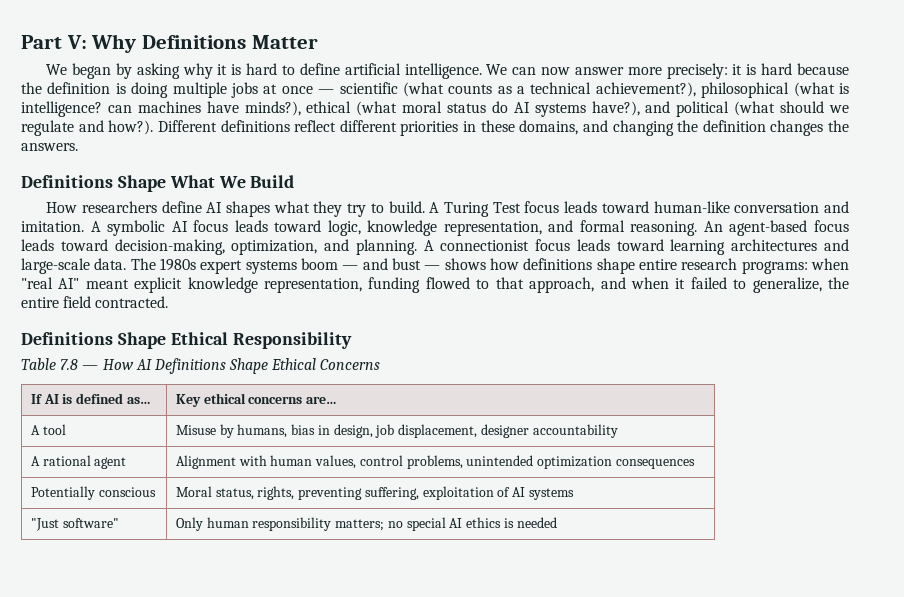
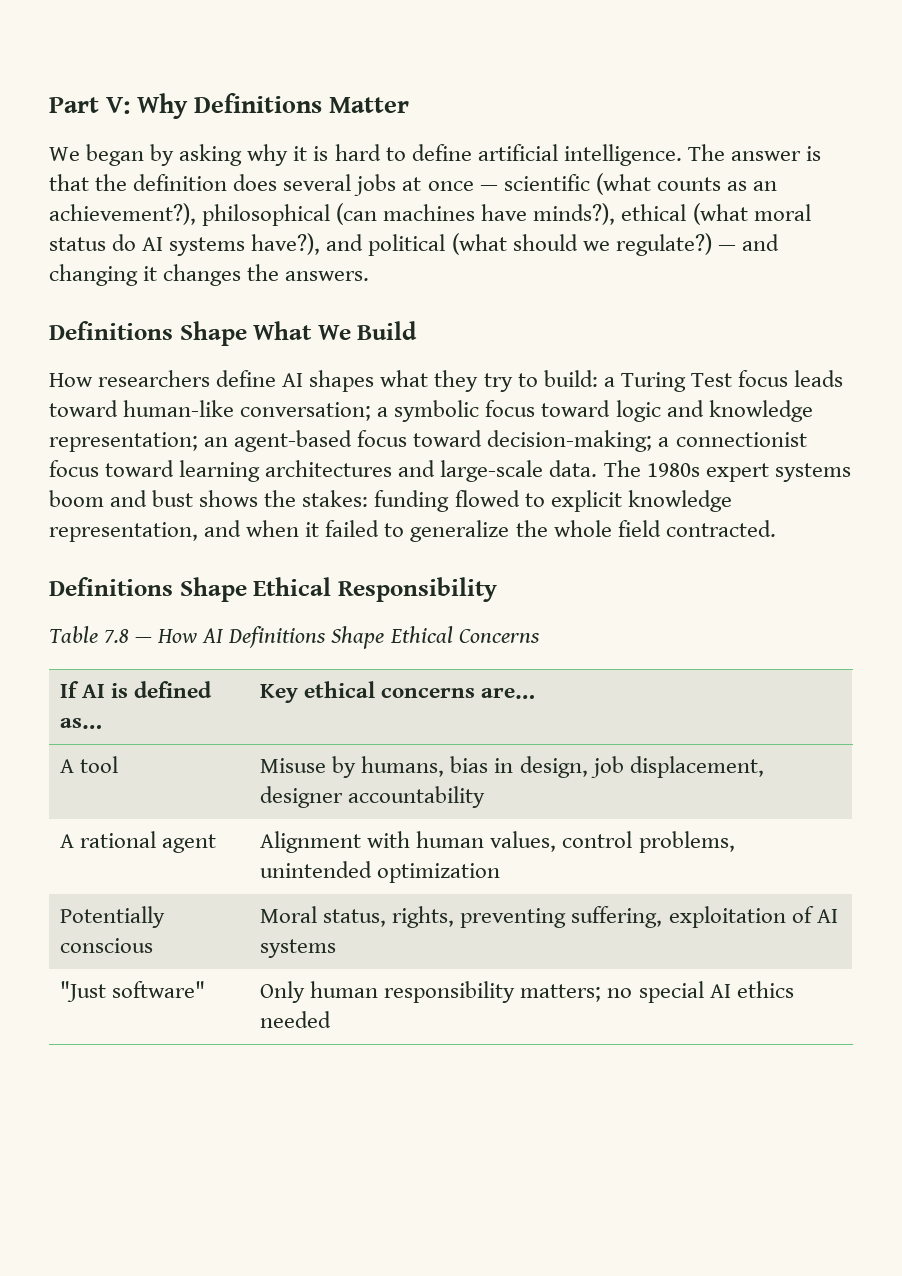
- We can now answer more precisely: it is hard because the definition is doing multiple jobs at once — scientific (what counts as a technical achievement?), philosophical (what is intelligence? can machines have minds?), ethical (what moral status do AI systems have?), and political (what should we regulate and how?). Different definitions reflect different priorities in these domains, and changing the definition changes the answers.
+ The answer is that the definition does several jobs at once — scientific (what counts as an achievement?), philosophical (can machines have minds?), ethical (what moral status do AI systems have?), and political (what should we regulate?) — and changing it changes the answers.
- How researchers define AI shapes what they try to build. A Turing Test focus leads toward human-like conversation and imitation. A symbolic AI focus leads toward logic, knowledge representation, and formal reasoning. An agent-based focus leads toward decision-making, optimization, and planning. A connectionist focus leads toward learning architectures and large-scale data.
+ How researchers define AI shapes what they try to build: a Turing Test focus leads toward human-like conversation; a symbolic focus toward logic and knowledge representation; an agent-based focus toward decision-making; a connectionist focus toward learning architectures and large-scale data.
- The 1980s expert systems boom — and bust — shows how definitions shape entire research programs: when "real AI" meant explicit knowledge representation, funding flowed to that approach, and when it failed to generalize, the entire field contracted.
+ The 1980s expert systems boom and bust shows the stakes: funding flowed to explicit knowledge representation, and when it failed to generalize the whole field contracted.
- A rational agent | Alignment with human values, control problems, unintended optimization consequences
+ A rational agent | Alignment with human values, control problems, unintended optimization
- "Just software" | Only human responsibility matters; no special AI ethics is needed
+ "Just software" | Only human responsibility matters; no special AI ethics needed

